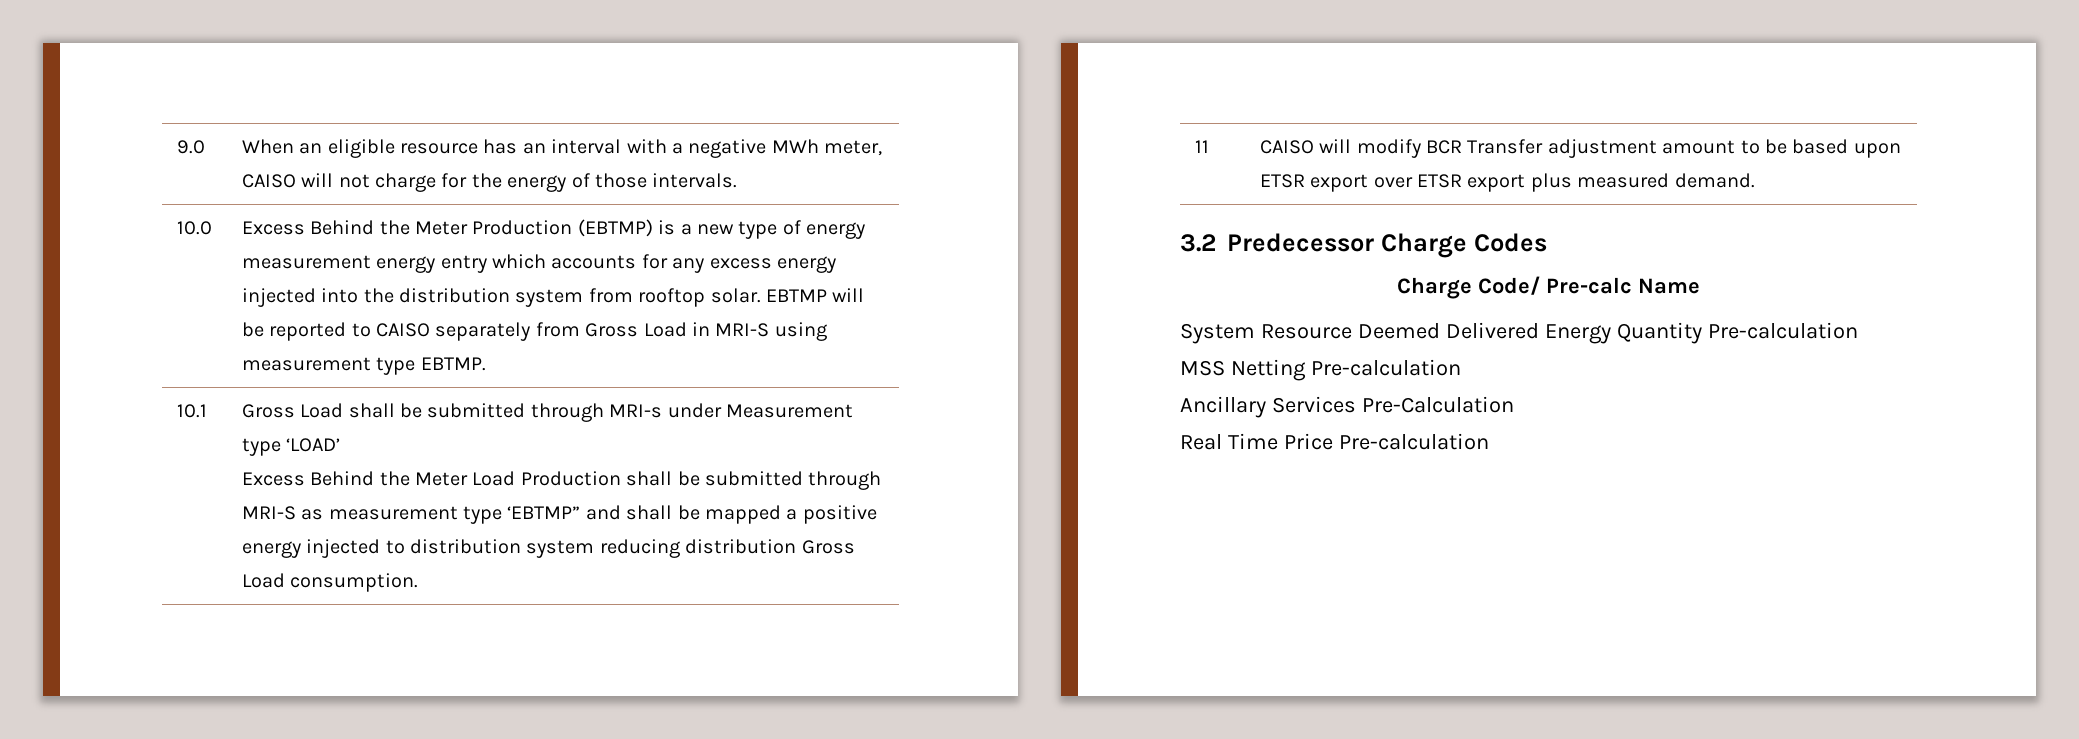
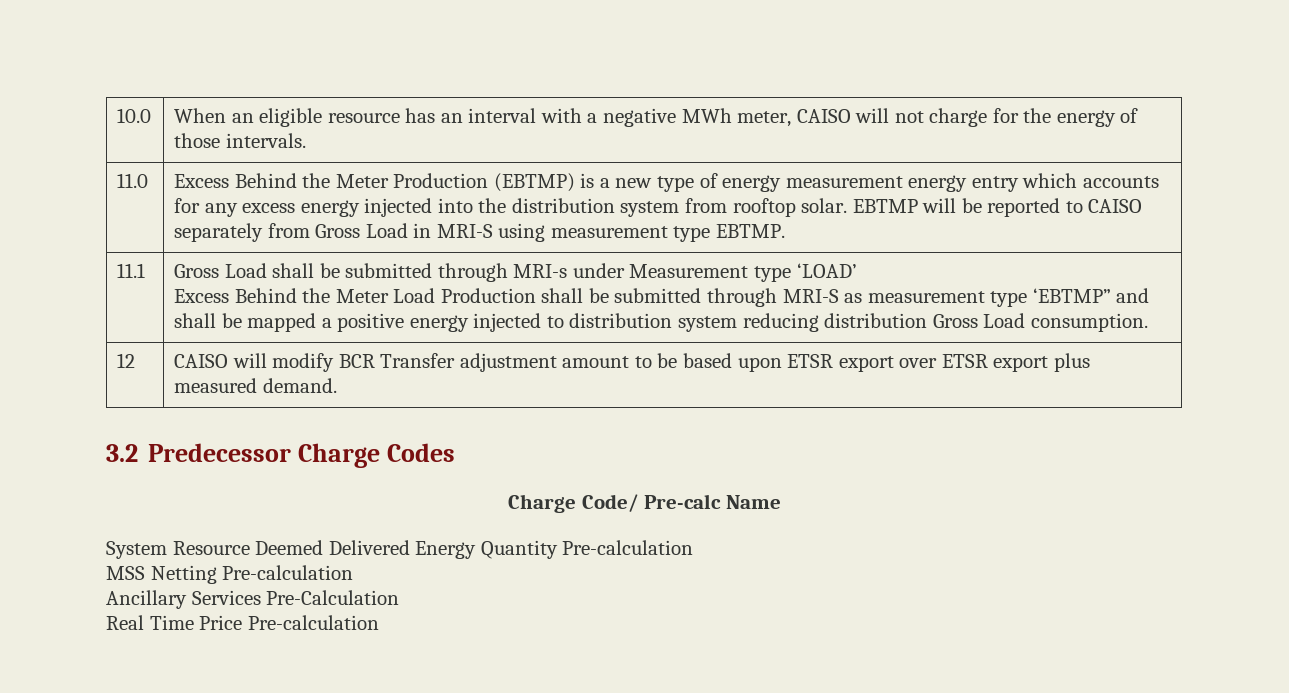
- 9.0 | When an eligible resource has an interval with a negative MWh meter, CAISO will not charge for the energy of those intervals.
+ 10.0 | When an eligible resource has an interval with a negative MWh meter, CAISO will not charge for the energy of those intervals.
- 10.0
+ 11.0
- 10.1
+ 11.1
- 11 | CAISO will modify BCR Transfer adjustment amount to be based upon ETSR export over ETSR export plus measured demand.
+ 12 | CAISO will modify BCR Transfer adjustment amount to be based upon ETSR export over ETSR export plus measured demand.

